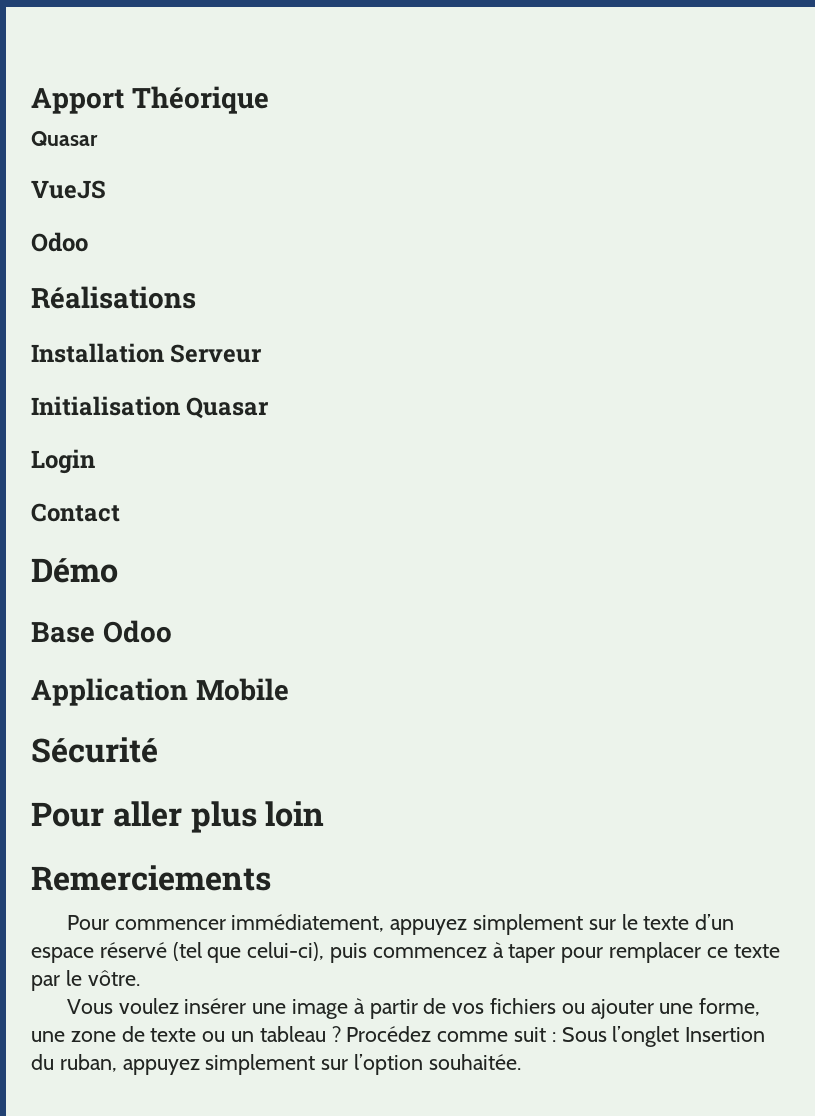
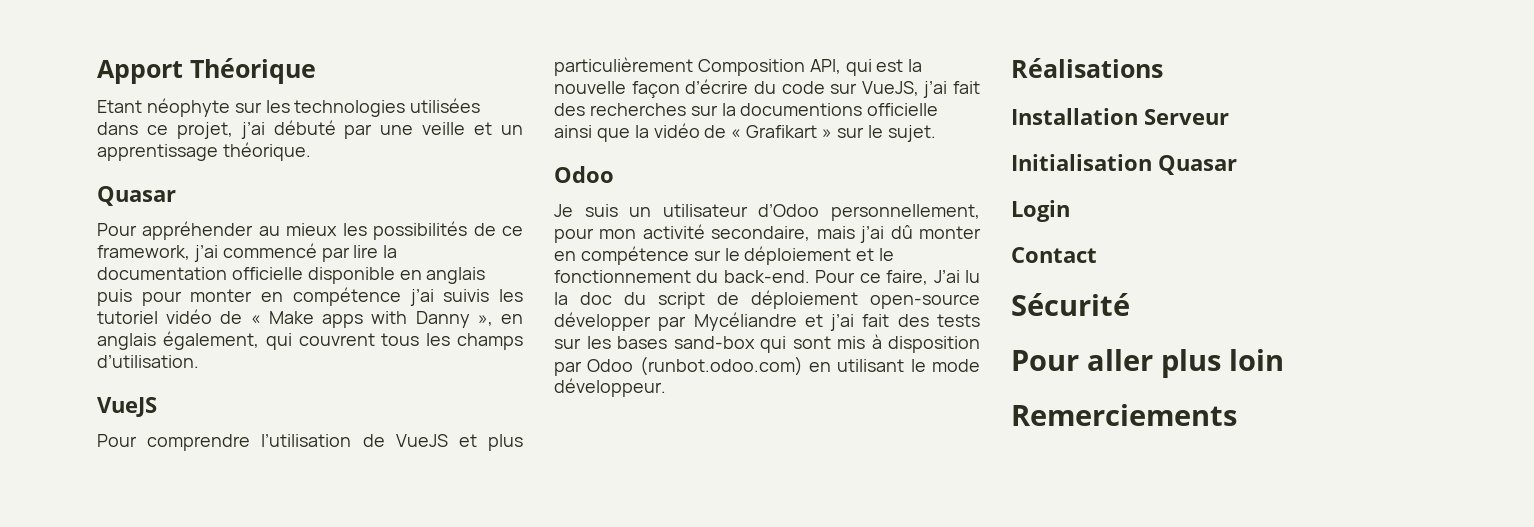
  Apport Théorique
+ Etant néophyte sur les technologies utilisées dans ce projet, j’ai débuté par une veille et un apprentissage théorique.
  Quasar
+ Pour appréhender au mieux les possibilités de ce framework, j’ai commencé par lire la documentation officielle disponible en anglais puis pour monter en compétence j’ai suivis les tutoriel vidéo de « Make apps with Danny », en anglais également, qui couvrent tous les champs d’utilisation.
  VueJS
+ Pour comprendre l’utilisation de VueJS et plus particulièrement Composition API, qui est la nouvelle façon d’écrire du code sur VueJS, j’ai fait des recherches sur la documentions officielle ainsi que la vidéo de « Grafikart » sur le sujet.
  Odoo
+ Je suis un utilisateur d’Odoo personnellement, pour mon activité secondaire, mais j’ai dû monter en compétence sur le déploiement et le fonctionnement du back-end. Pour ce faire, J’ai lu la doc du script de déploiement open-source développer par Mycéliandre et j’ai fait des tests sur les bases sand-box qui sont mis à disposition par Odoo (runbot.odoo.com) en utilisant le mode développeur.
- Démo
- Base Odoo
- Application Mobile
- Pour commencer immédiatement, appuyez simplement sur le texte d’un espace réservé (tel que celui-ci), puis commencez à taper pour remplacer ce texte par le vôtre.
- Vous voulez insérer une image à partir de vos fichiers ou ajouter une forme, une zone de texte ou un tableau ? Procédez comme suit : Sous l’onglet Insertion du ruban, appuyez simplement sur l’option souhaitée.

